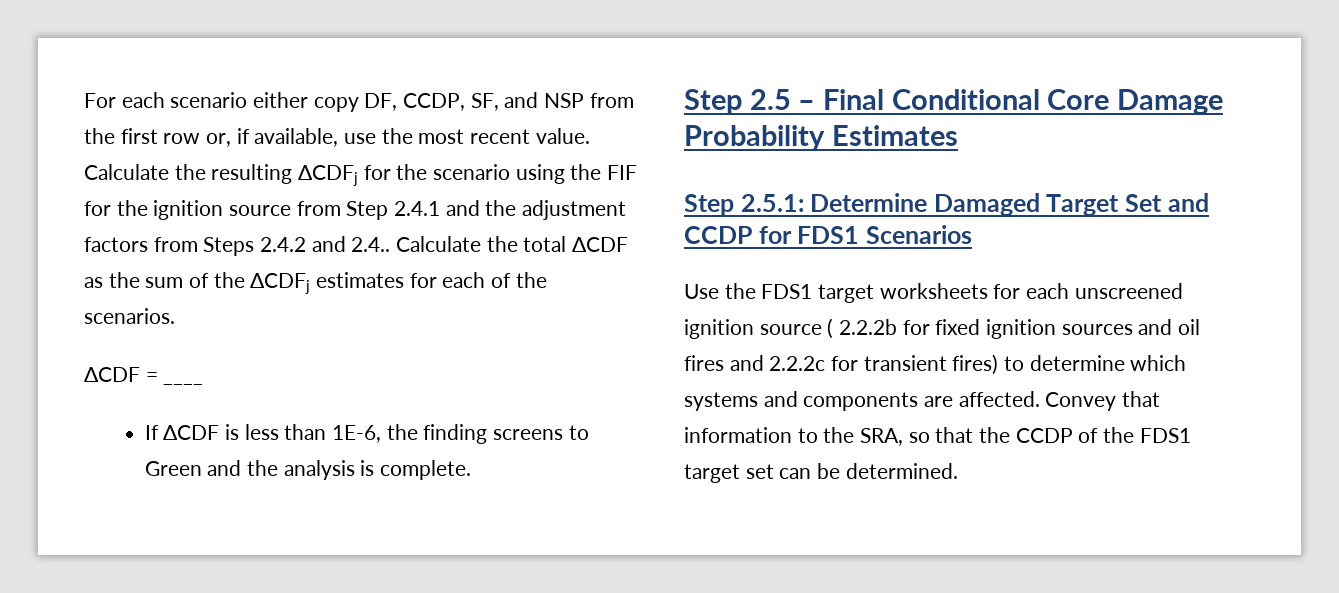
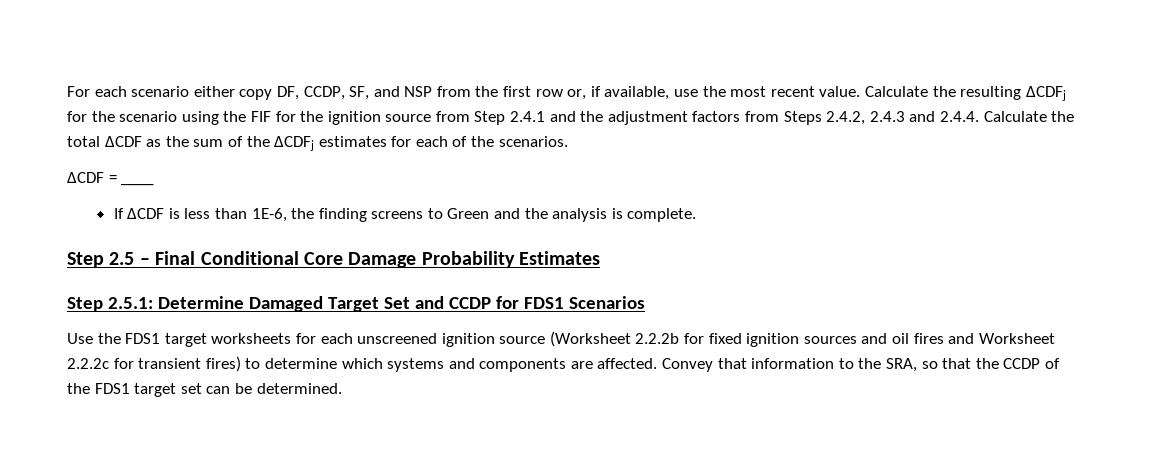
- Calculate the resulting ΔCDFj for the scenario using the FIF for the ignition source from Step 2.4.1 and the adjustment factors from Steps 2.4.2 and 2.4.. Calculate the total ΔCDF as the sum of the ΔCDFj estimates for each of the scenarios.
+ Calculate the resulting ΔCDFj for the scenario using the FIF for the ignition source from Step 2.4.1 and the adjustment factors from Steps 2.4.2, 2.4.3 and 2.4.4. Calculate the total ΔCDF as the sum of the ΔCDFj estimates for each of the scenarios.
- Use the FDS1 target worksheets for each unscreened ignition source ( 2.2.2b for fixed ignition sources and oil fires and 2.2.2c for transient fires) to determine which systems and components are affected.
+ Use the FDS1 target worksheets for each unscreened ignition source (Worksheet 2.2.2b for fixed ignition sources and oil fires and Worksheet 2.2.2c for transient fires) to determine which systems and components are affected.

